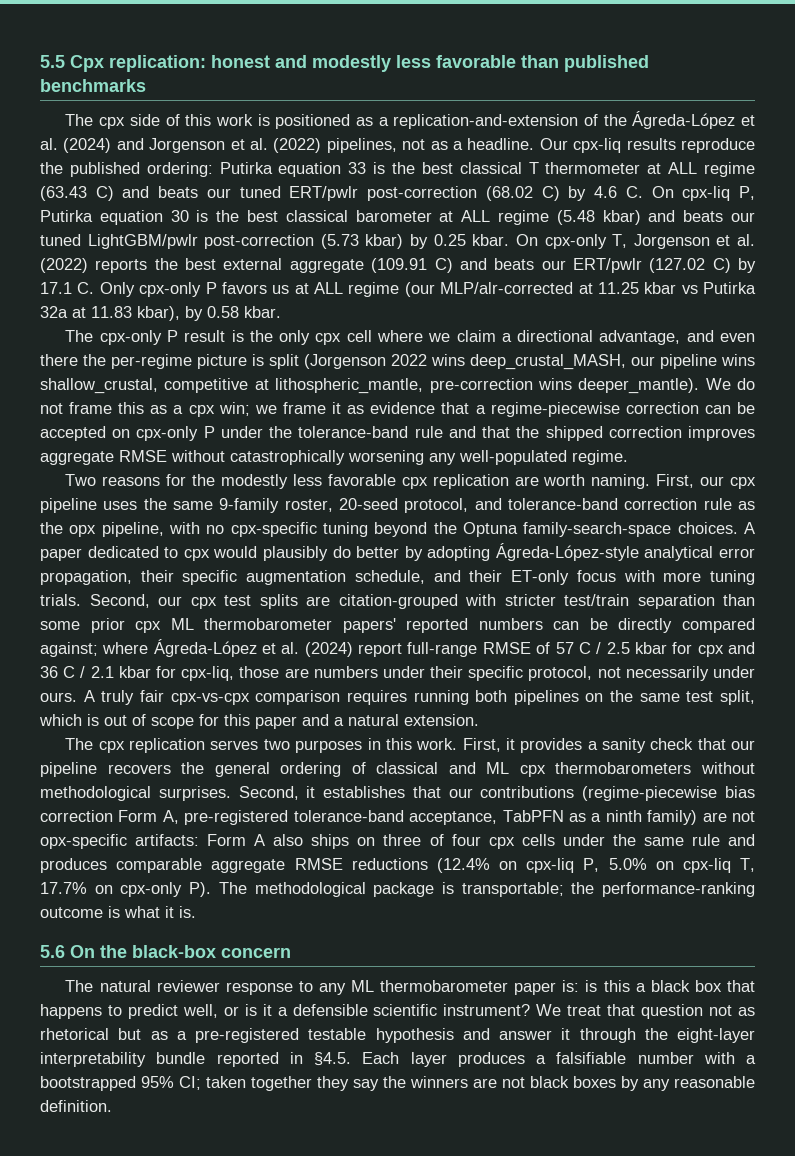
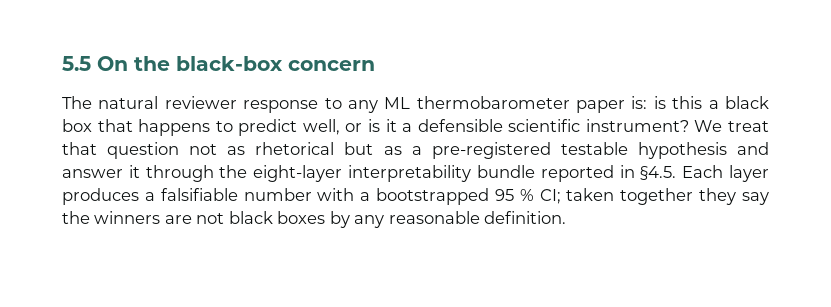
- 5.5 Cpx replication: honest and modestly less favorable than published benchmarks
- The cpx side of this work is positioned as a replication-and-extension of the Ágreda-López et al. (2024) and Jorgenson et al. (2022) pipelines, not as a headline. Our cpx-liq results reproduce the published ordering: Putirka equation 33 is the best classical T thermometer at ALL regime (63.43 C) and beats our tuned ERT/pwlr post-correction (68.02 C) by 4.6 C. On cpx-liq P, Putirka equation 30 is the best classical barometer at ALL regime (5.48 kbar) and beats our tuned LightGBM/pwlr post-correction (5.73 kbar) by 0.25 kbar. On cpx-only T, Jorgenson et al. (2022) reports the best external aggregate (109.91 C) and beats our ERT/pwlr (127.02 C) by 17.1 C. Only cpx-only P favors us at ALL regime (our MLP/alr-corrected at 11.25 kbar vs Putirka 32a at 11.83 kbar), by 0.58 kbar.
- The cpx-only P result is the only cpx cell where we claim a directional advantage, and even there the per-regime picture is split (Jorgenson 2022 wins deep_crustal_MASH, our pipeline wins shallow_crustal, competitive at lithospheric_mantle, pre-correction wins deeper_mantle). We do not frame this as a cpx win; we frame it as evidence that a regime-piecewise correction can be accepted on cpx-only P under the tolerance-band rule and that the shipped correction improves aggregate RMSE without catastrophically worsening any well-populated regime.
- Two reasons for the modestly less favorable cpx replication are worth naming. First, our cpx pipeline uses the same 9-family roster, 20-seed protocol, and tolerance-band correction rule as the opx pipeline, with no cpx-specific tuning beyond the Optuna family-search-space choices. A paper dedicated to cpx would plausibly do better by adopting Ágreda-López-style analytical error propagation, their specific augmentation schedule, and their ET-only focus with more tuning trials. Second, our cpx test splits are citation-grouped with stricter test/train separation than some prior cpx ML thermobarometer papers' reported numbers can be directly compared against; where Ágreda-López et al. (2024) report full-range RMSE of 57 C / 2.5 kbar for cpx and 36 C / 2.1 kbar for cpx-liq, those are numbers under their specific protocol, not necessarily under ours. A truly fair cpx-vs-cpx comparison requires running both pipelines on the same test split, which is out of scope for this paper and a natural extension.
- The cpx replication serves two purposes in this work. First, it provides a sanity check that our pipeline recovers the general ordering of classical and ML cpx thermobarometers without methodological surprises. Second, it establishes that our contributions (regime-piecewise bias correction Form A, pre-registered tolerance-band acceptance, TabPFN as a ninth family) are not opx-specific artifacts: Form A also ships on three of four cpx cells under the same rule and produces comparable aggregate RMSE reductions (12.4% on cpx-liq P, 5.0% on cpx-liq T, 17.7% on cpx-only P). The methodological package is transportable; the performance-ranking outcome is what it is.
- 5.6 On the black-box concern
+ 5.5 On the black-box concern
- We treat that question not as rhetorical but as a pre-registered testable hypothesis and answer it through the eight-layer interpretability bundle reported in §4.5. Each layer produces a falsifiable number with a bootstrapped 95% CI; taken together they say the winners are not black boxes by any reasonable definition.
+ We treat that question not as rhetorical but as a pre-registered testable hypothesis and answer it through the eight-layer interpretability bundle reported in §4.5. Each layer produces a falsifiable number with a bootstrapped 95 % CI; taken together they say the winners are not black boxes by any reasonable definition.

